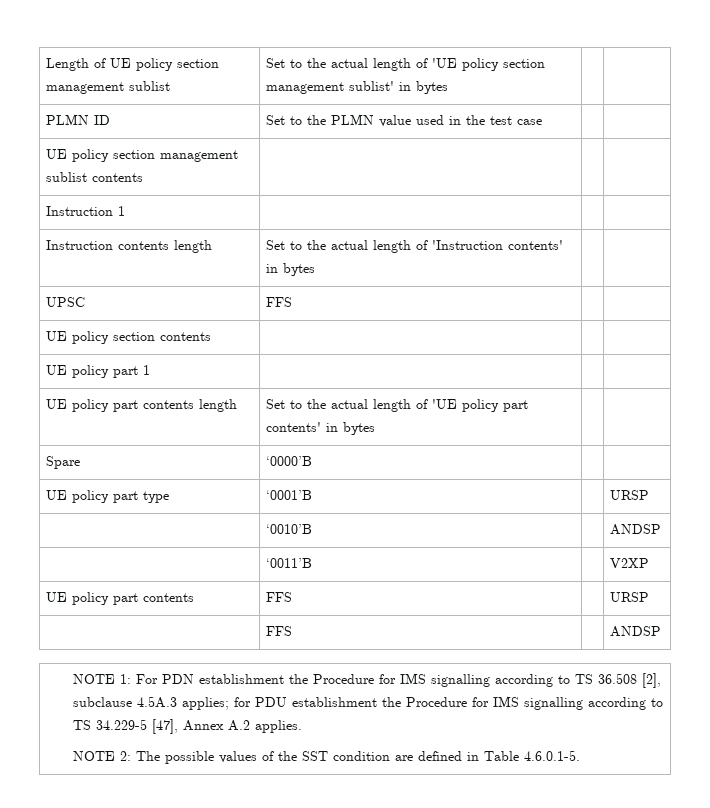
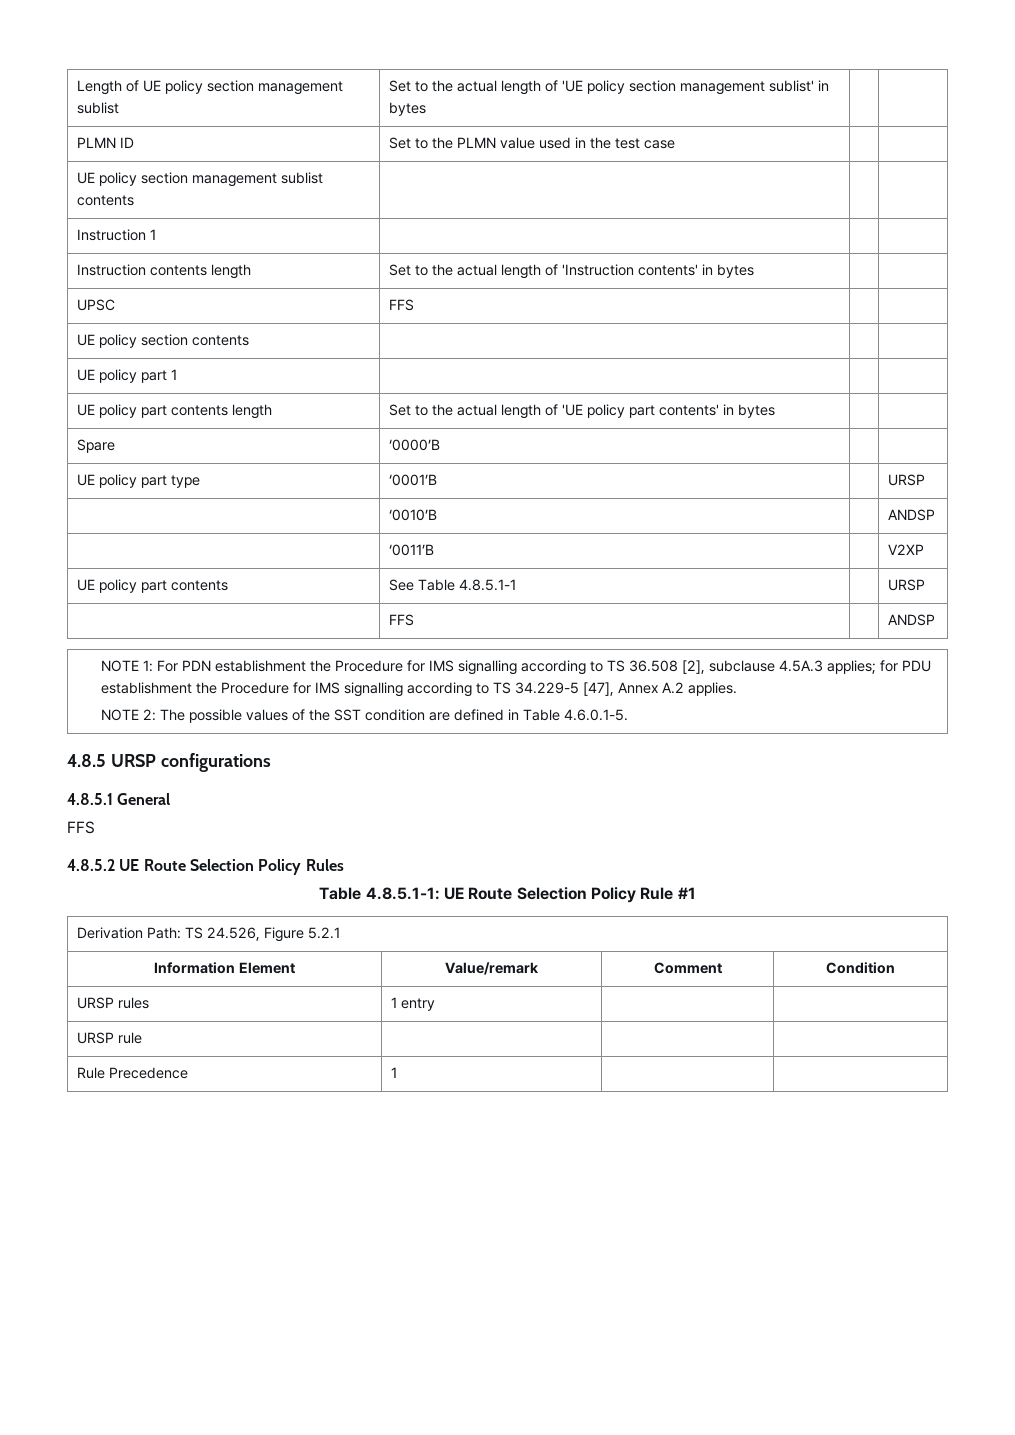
- UE policy part contents | FFS | | URSP
+ UE policy part contents | See Table 4.8.5.1-1 | | URSP
+ 4.8.5 URSP configurations
+ 4.8.5.1 General
+ FFS
+ 4.8.5.2 UE Route Selection Policy Rules
+ Table 4.8.5.1-1: UE Route Selection Policy Rule #1
+ Derivation Path: TS 24.526, Figure 5.2.1
+ Information Element | Value/remark | Comment | Condition
+ URSP rules | 1 entry | |
+ URSP rule | | |
+ Rule Precedence | 1 | |

